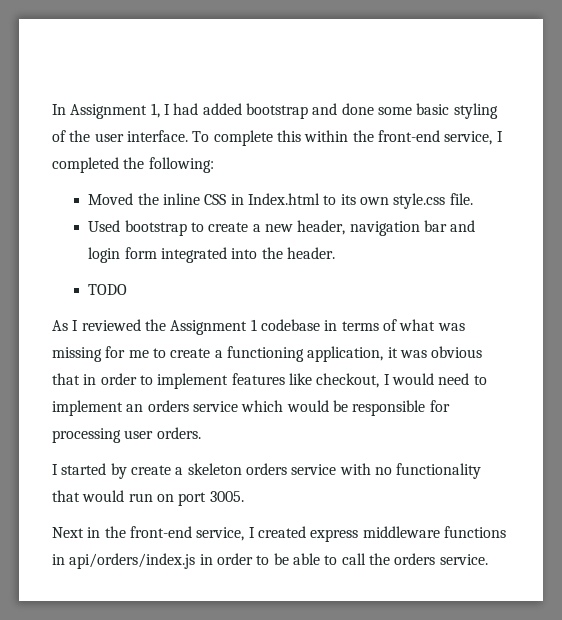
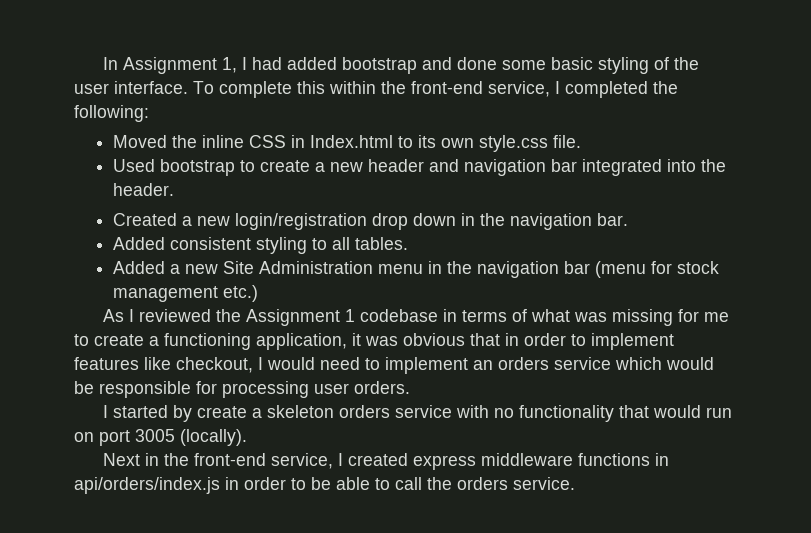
- Used bootstrap to create a new header, navigation bar and login form integrated into the header.
- TODO
+ Used bootstrap to create a new header and navigation bar integrated into the header.
+ Created a new login/registration drop down in the navigation bar.
+ Added consistent styling to all tables.
+ Added a new Site Administration menu in the navigation bar (menu for stock management etc.)
- I started by create a skeleton orders service with no functionality that would run on port 3005.
+ I started by create a skeleton orders service with no functionality that would run on port 3005 (locally).

